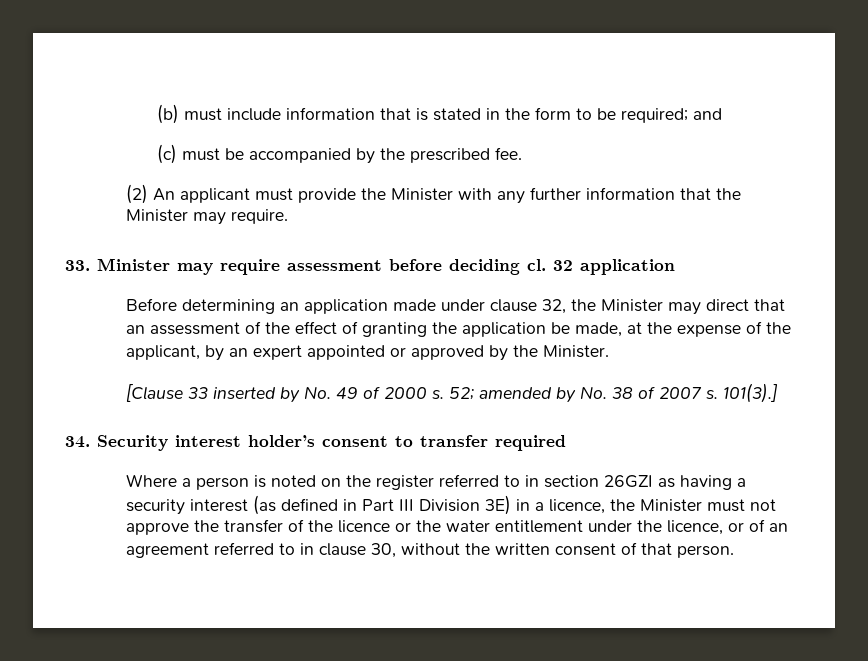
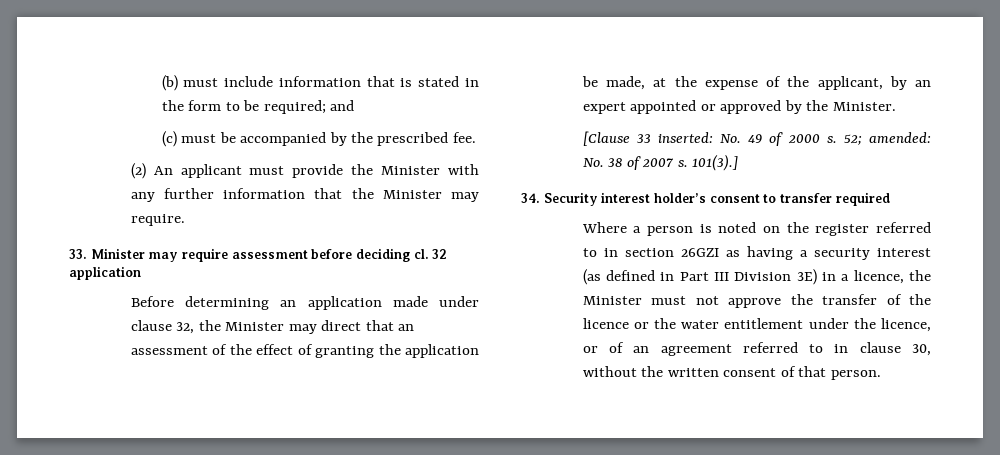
- [Clause 33 inserted by No. 49 of 2000 s.
+ [Clause 33 inserted: No. 49 of 2000 s.
- 52; amended by No. 38 of 2007 s.
+ 52; amended: No. 38 of 2007 s.

